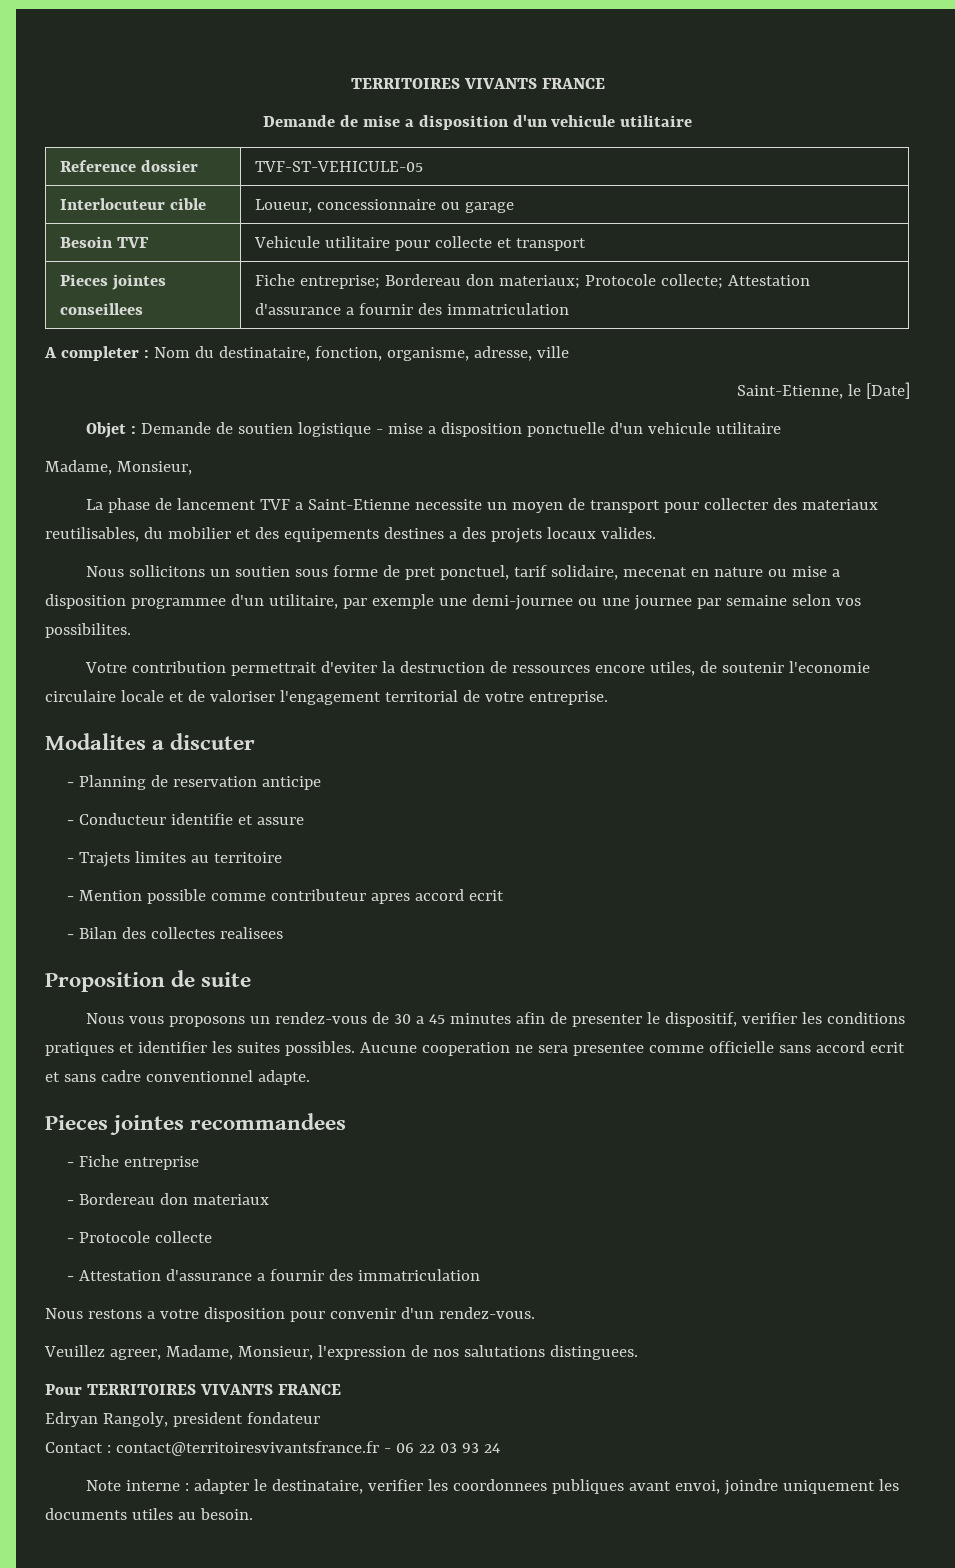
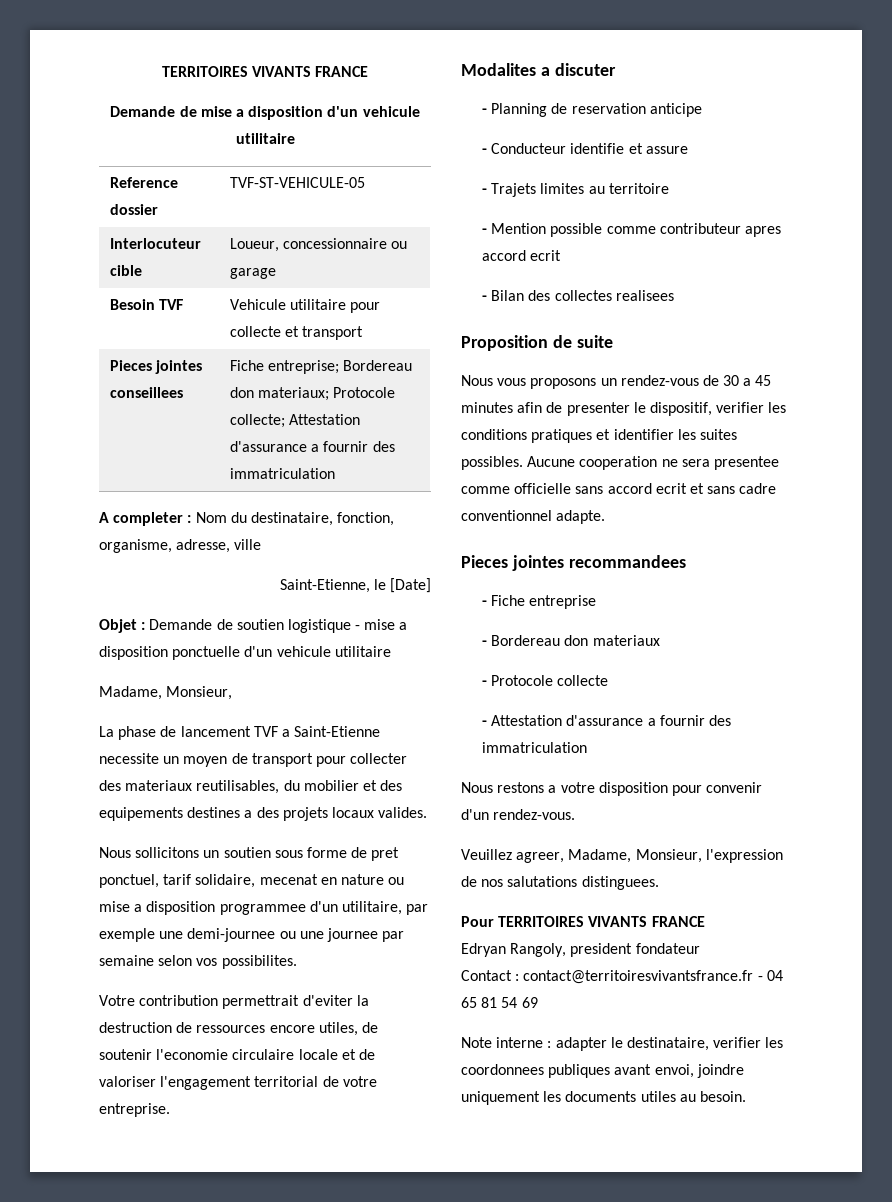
- Contact : contact@territoiresvivantsfrance.fr - 06 22 03 93 24
+ Contact : contact@territoiresvivantsfrance.fr - 04 65 81 54 69

